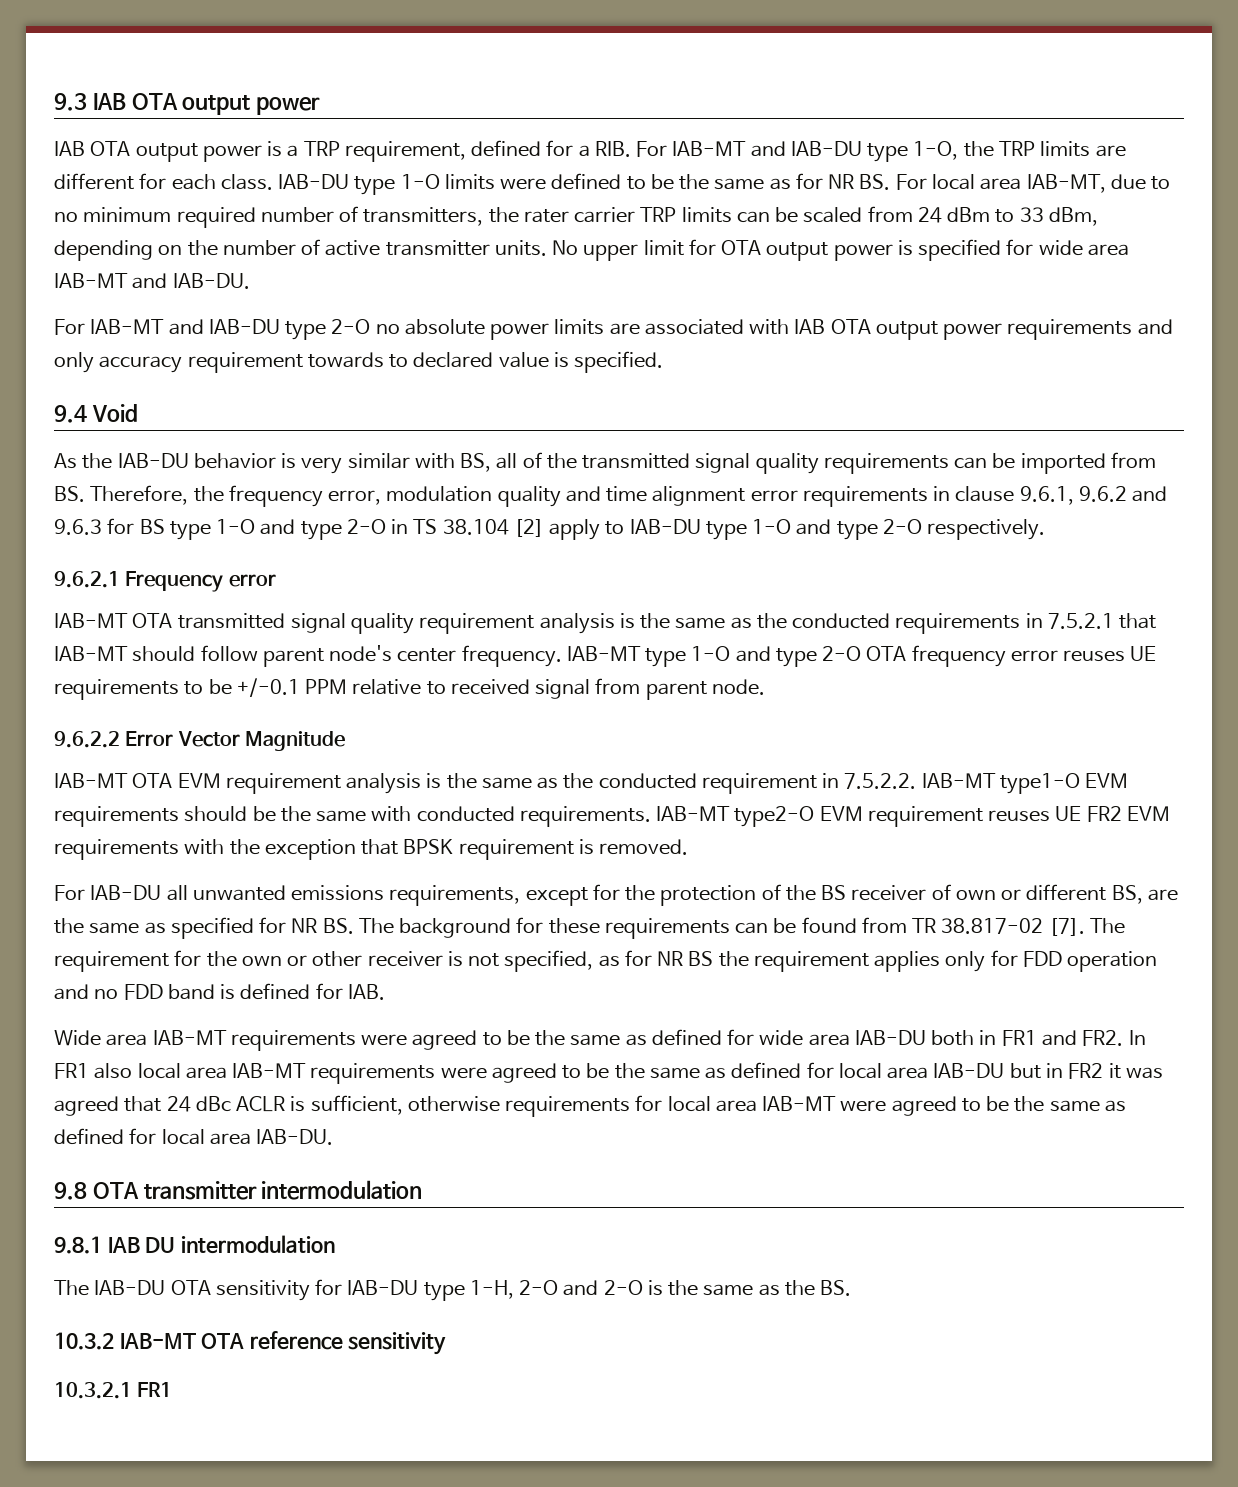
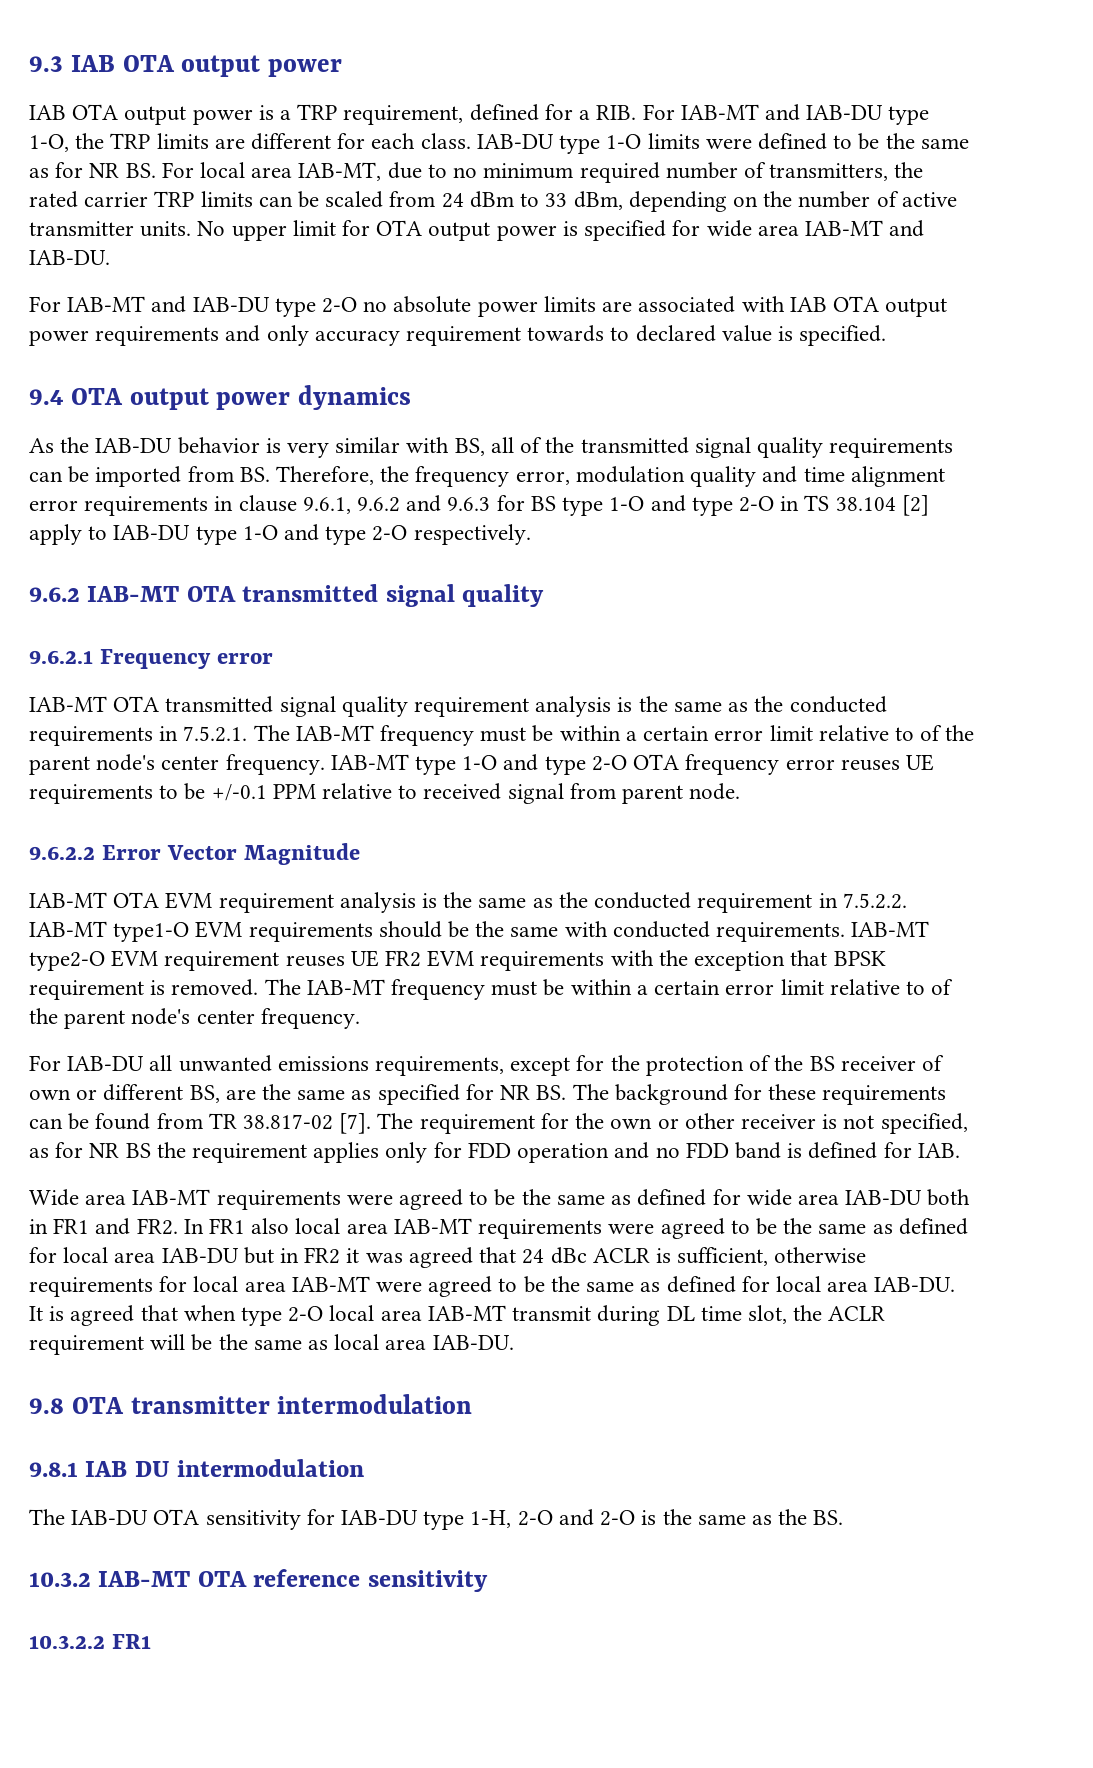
- IAB-DU type 1-O limits were defined to be the same as for NR BS. For local area IAB-MT, due to no minimum required number of transmitters, the rater carrier TRP limits can be scaled from 24 dBm to 33 dBm, depending on the number of active transmitter units.
+ IAB-DU type 1-O limits were defined to be the same as for NR BS. For local area IAB-MT, due to no minimum required number of transmitters, the rated carrier TRP limits can be scaled from 24 dBm to 33 dBm, depending on the number of active transmitter units.
- 9.4 Void
+ 9.4 OTA output power dynamics
+ 9.6.2 IAB-MT OTA transmitted signal quality
- IAB-MT OTA transmitted signal quality requirement analysis is the same as the conducted requirements in 7.5.2.1 that IAB-MT should follow parent node's center frequency.
+ IAB-MT OTA transmitted signal quality requirement analysis is the same as the conducted requirements in 7.5.2.1. The IAB-MT frequency must be within a certain error limit relative to of the parent node's center frequency.
- IAB-MT type2-O EVM requirement reuses UE FR2 EVM requirements with the exception that BPSK requirement is removed.
+ IAB-MT type2-O EVM requirement reuses UE FR2 EVM requirements with the exception that BPSK requirement is removed. The IAB-MT frequency must be within a certain error limit relative to of the parent node's center frequency.
+ It is agreed that when type 2-O local area IAB-MT transmit during DL time slot, the ACLR requirement will be the same as local area IAB-DU.
- 10.3.2.1 FR1
+ 10.3.2.2 FR1

